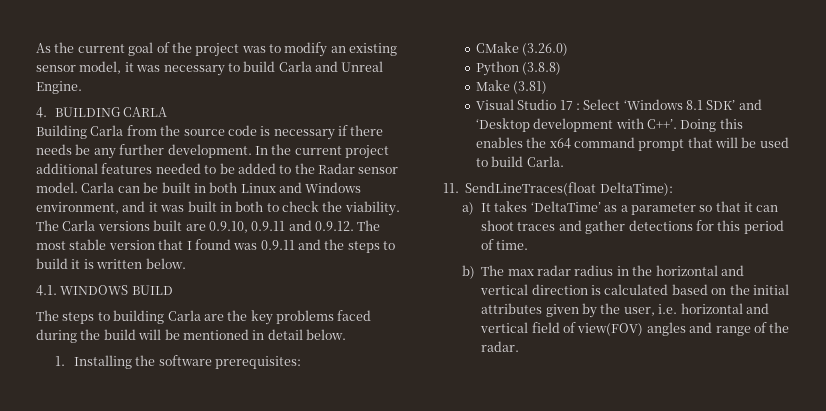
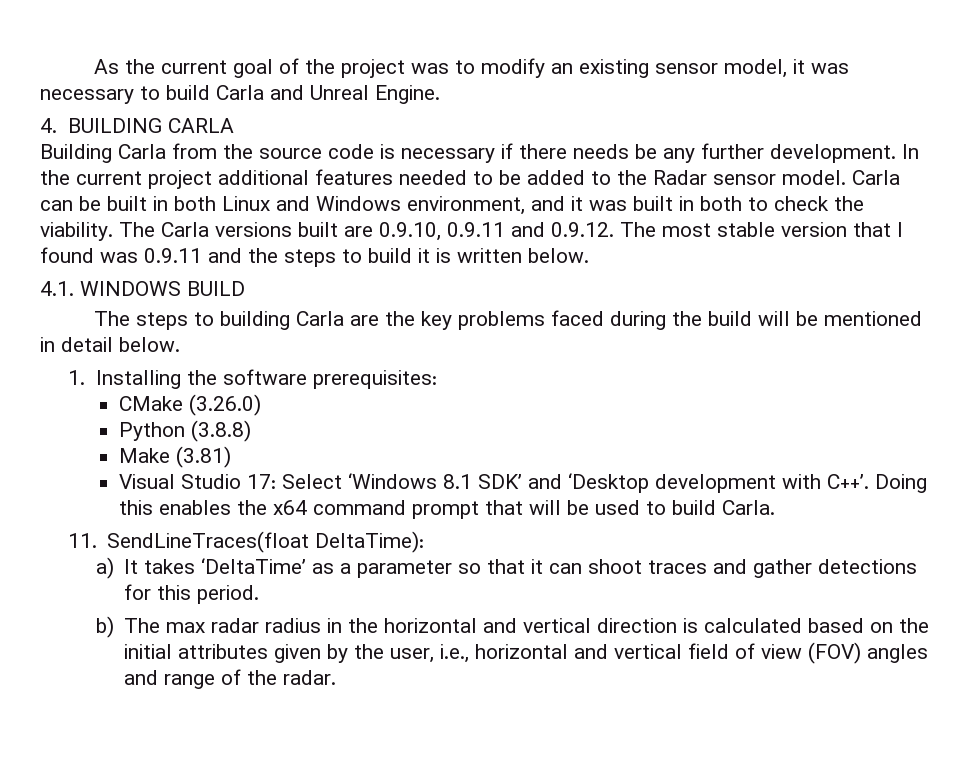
- Visual Studio 17 : Select ‘Windows 8.1 SDK’ and ‘Desktop development with C++’.
+ Visual Studio 17: Select ‘Windows 8.1 SDK’ and ‘Desktop development with C++’.
- a) It takes ‘DeltaTime’ as a parameter so that it can shoot traces and gather detections for this period of time.
+ a) It takes ‘DeltaTime’ as a parameter so that it can shoot traces and gather detections for this period.
- b) The max radar radius in the horizontal and vertical direction is calculated based on the initial attributes given by the user, i.e. horizontal and vertical field of view(FOV) angles and range of the radar.
+ b) The max radar radius in the horizontal and vertical direction is calculated based on the initial attributes given by the user, i.e., horizontal and vertical field of view (FOV) angles and range of the radar.

